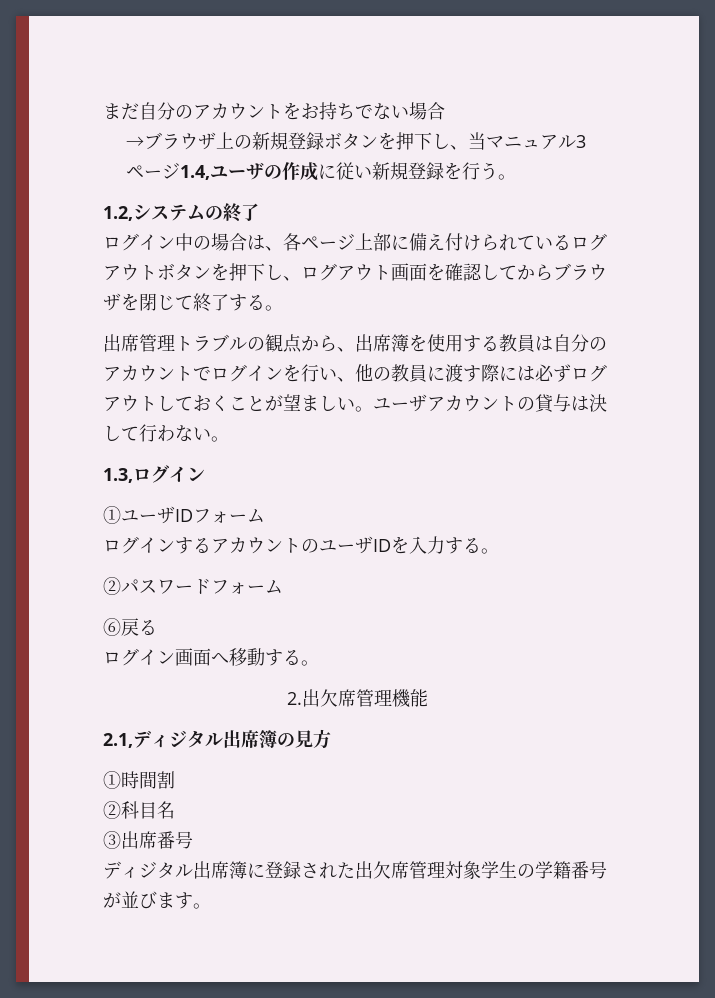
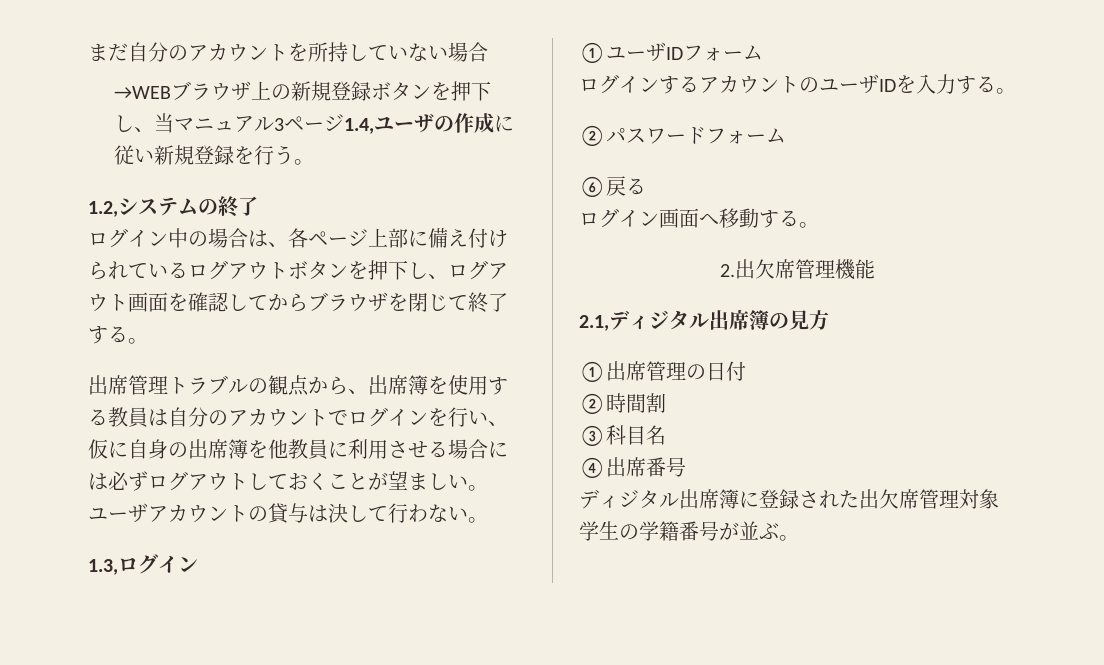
- まだ自分のアカウントをお持ちでない場合
+ まだ自分のアカウントを所持していない場合
- →ブラウザ上の新規登録ボタンを押下し、当マニュアル3ページ1.4,ユーザの作成に従い新規登録を行う。
+ →WEBブラウザ上の新規登録ボタンを押下し、当マニュアル3ページ1.4,ユーザの作成に従い新規登録を行う。
- 出席管理トラブルの観点から、出席簿を使用する教員は自分のアカウントでログインを行い、他の教員に渡す際には必ずログアウトしておくことが望ましい。
+ 出席管理トラブルの観点から、出席簿を使用する教員は自分のアカウントでログインを行い、仮に自身の出席簿を他教員に利用させる場合には必ずログアウトしておくことが望ましい。
- ①時間割
+ ①出席管理の日付
+ ②時間割
- ②科目名
+ ③科目名
- ③出席番号
+ ④出席番号
- ディジタル出席簿に登録された出欠席管理対象学生の学籍番号が並びます。
+ ディジタル出席簿に登録された出欠席管理対象学生の学籍番号が並ぶ。

